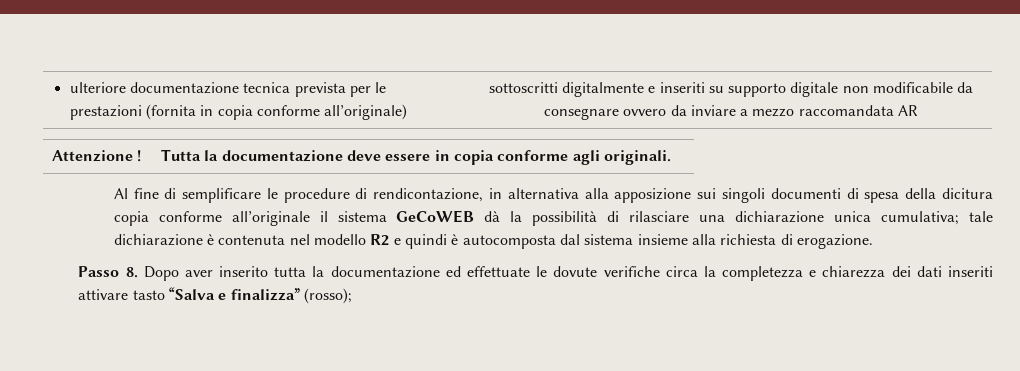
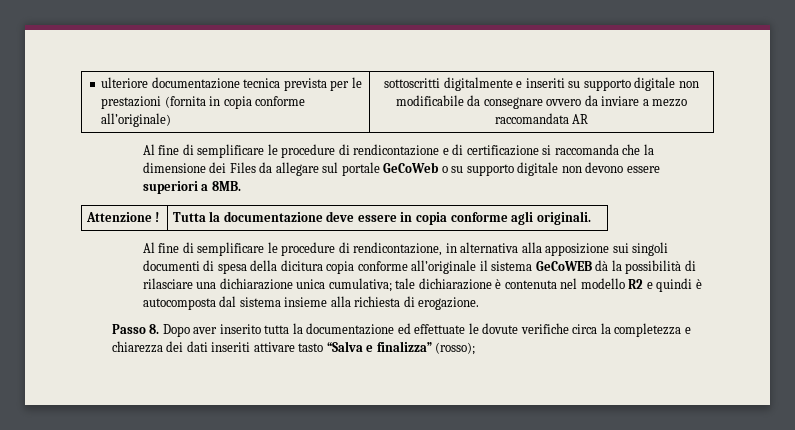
+ Al fine di semplificare le procedure di rendicontazione e di certificazione si raccomanda che la dimensione dei Files da allegare sul portale GeCoWeb o su supporto digitale non devono essere superiori a 8MB.

